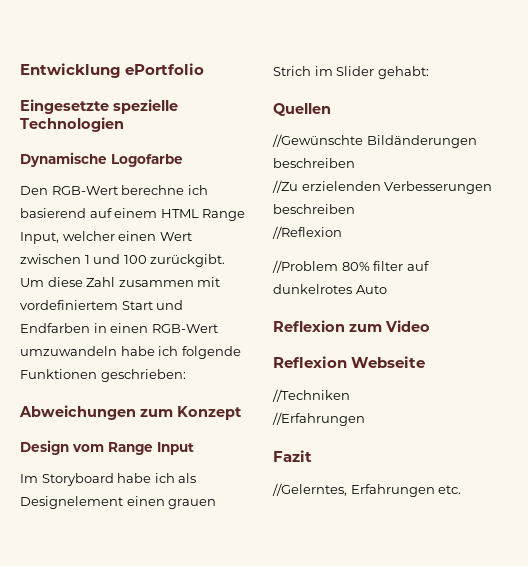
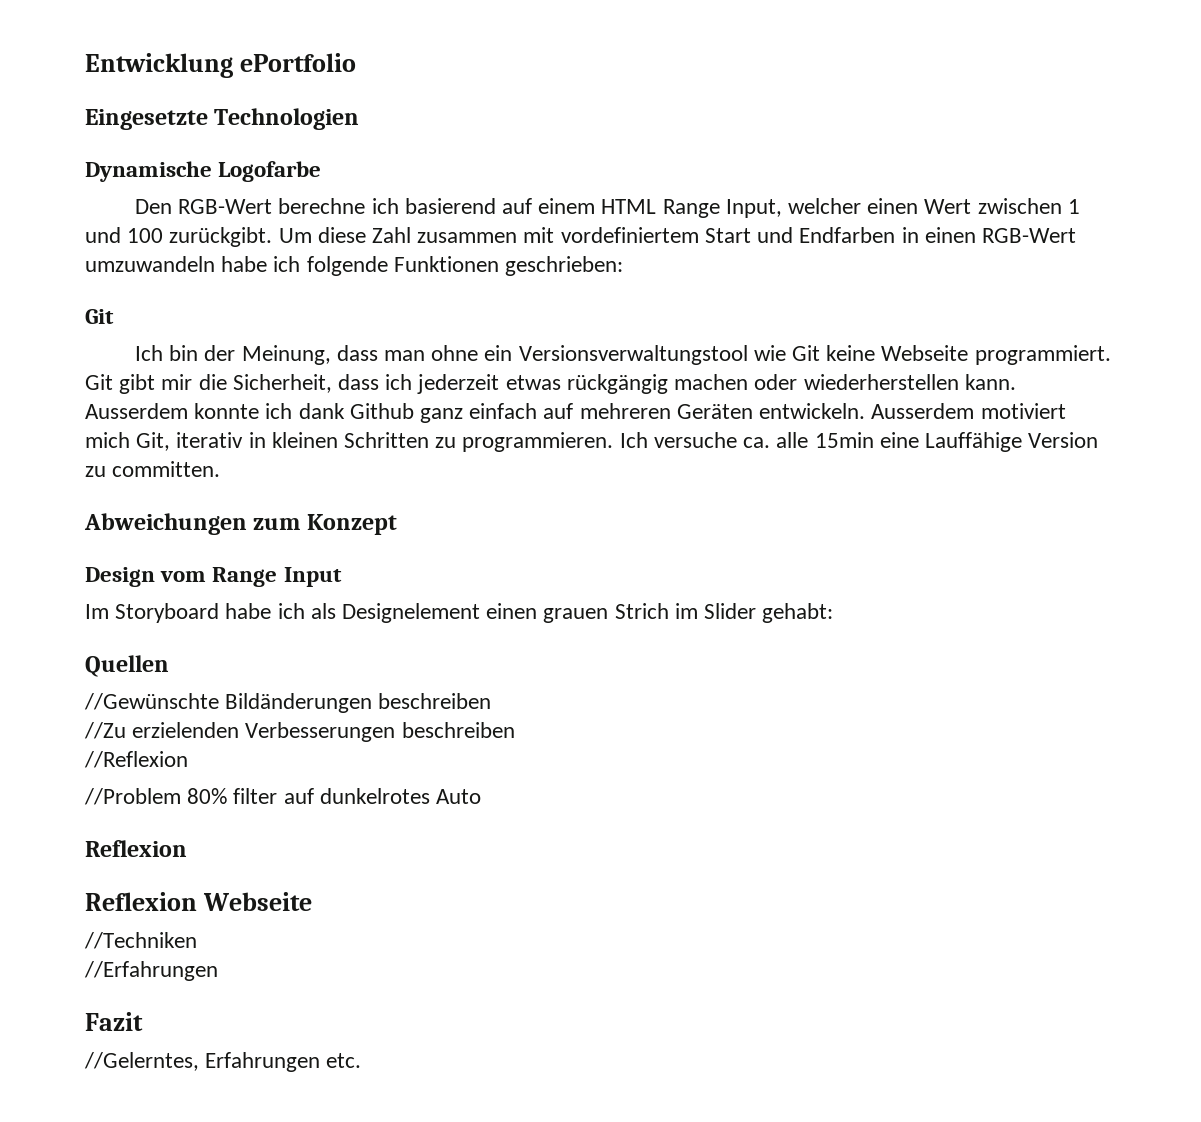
- Eingesetzte spezielle Technologien
+ Eingesetzte Technologien
  Um diese Zahl zusammen mit vordefiniertem Start und Endfarben in einen RGB-Wert umzuwandeln habe ich folgende Funktionen geschrieben:
+ Git
+ Ich bin der Meinung, dass man ohne ein Versionsverwaltungstool wie Git keine Webseite programmiert. Git gibt mir die Sicherheit, dass ich jederzeit etwas rückgängig machen oder wiederherstellen kann. Ausserdem konnte ich dank Github ganz einfach auf mehreren Geräten entwickeln. Ausserdem motiviert mich Git, iterativ in kleinen Schritten zu programmieren. Ich versuche ca. alle 15min eine Lauffähige Version zu committen.
  //Problem 80% filter auf dunkelrotes Auto
- Reflexion zum Video
+ Reflexion

